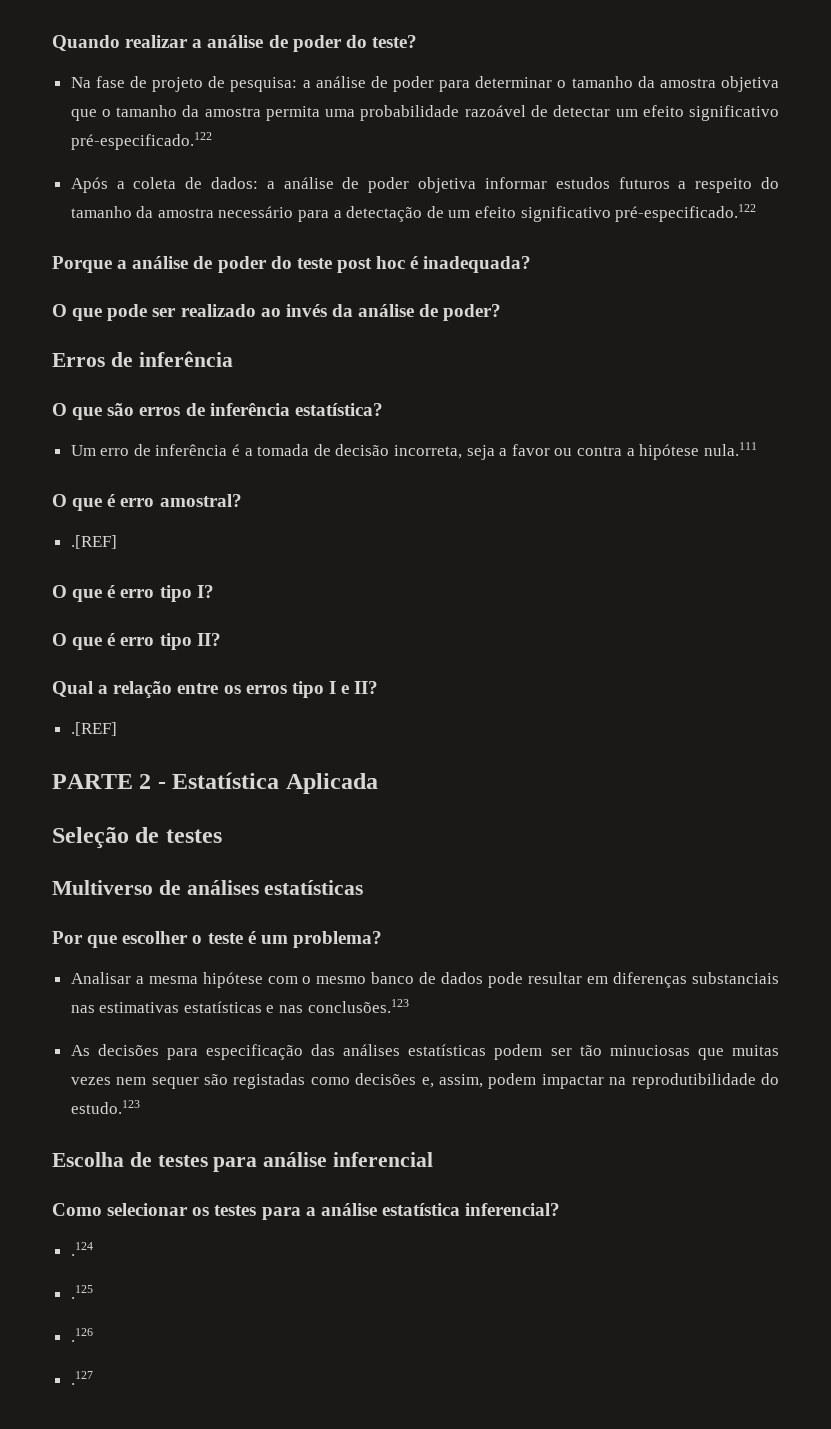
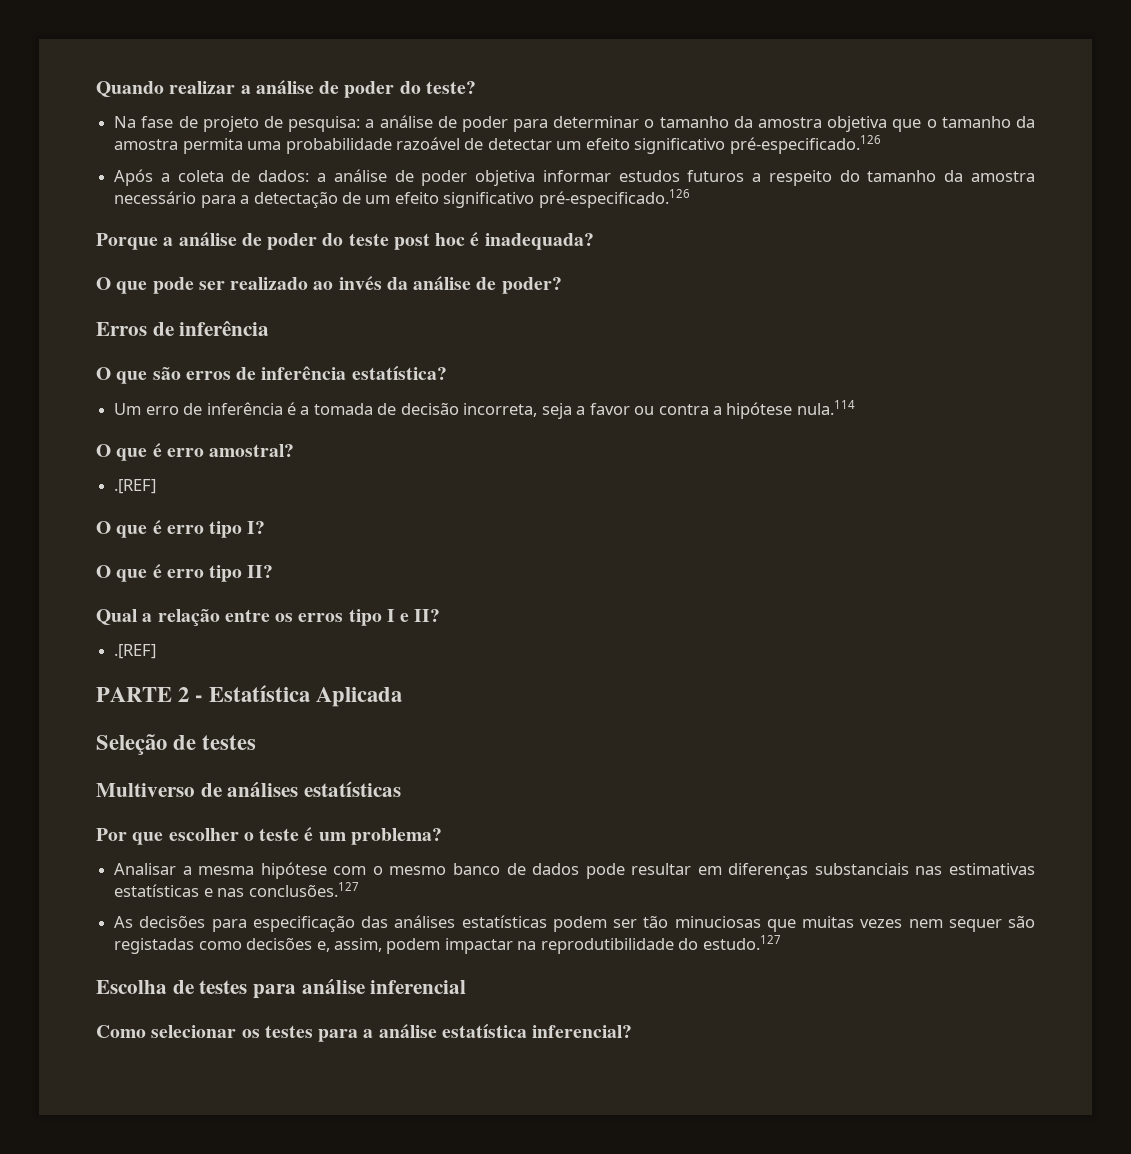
- Na fase de projeto de pesquisa: a análise de poder para determinar o tamanho da amostra objetiva que o tamanho da amostra permita uma probabilidade razoável de detectar um efeito significativo pré-especificado.122
+ Na fase de projeto de pesquisa: a análise de poder para determinar o tamanho da amostra objetiva que o tamanho da amostra permita uma probabilidade razoável de detectar um efeito significativo pré-especificado.126
- Após a coleta de dados: a análise de poder objetiva informar estudos futuros a respeito do tamanho da amostra necessário para a detectação de um efeito significativo pré-especificado.122
+ Após a coleta de dados: a análise de poder objetiva informar estudos futuros a respeito do tamanho da amostra necessário para a detectação de um efeito significativo pré-especificado.126
- Um erro de inferência é a tomada de decisão incorreta, seja a favor ou contra a hipótese nula.111
+ Um erro de inferência é a tomada de decisão incorreta, seja a favor ou contra a hipótese nula.114
- Analisar a mesma hipótese com o mesmo banco de dados pode resultar em diferenças substanciais nas estimativas estatísticas e nas conclusões.123
+ Analisar a mesma hipótese com o mesmo banco de dados pode resultar em diferenças substanciais nas estimativas estatísticas e nas conclusões.127
- As decisões para especificação das análises estatísticas podem ser tão minuciosas que muitas vezes nem sequer são registadas como decisões e, assim, podem impactar na reprodutibilidade do estudo.123
+ As decisões para especificação das análises estatísticas podem ser tão minuciosas que muitas vezes nem sequer são registadas como decisões e, assim, podem impactar na reprodutibilidade do estudo.127
- .124
- .125
- .126
- .127

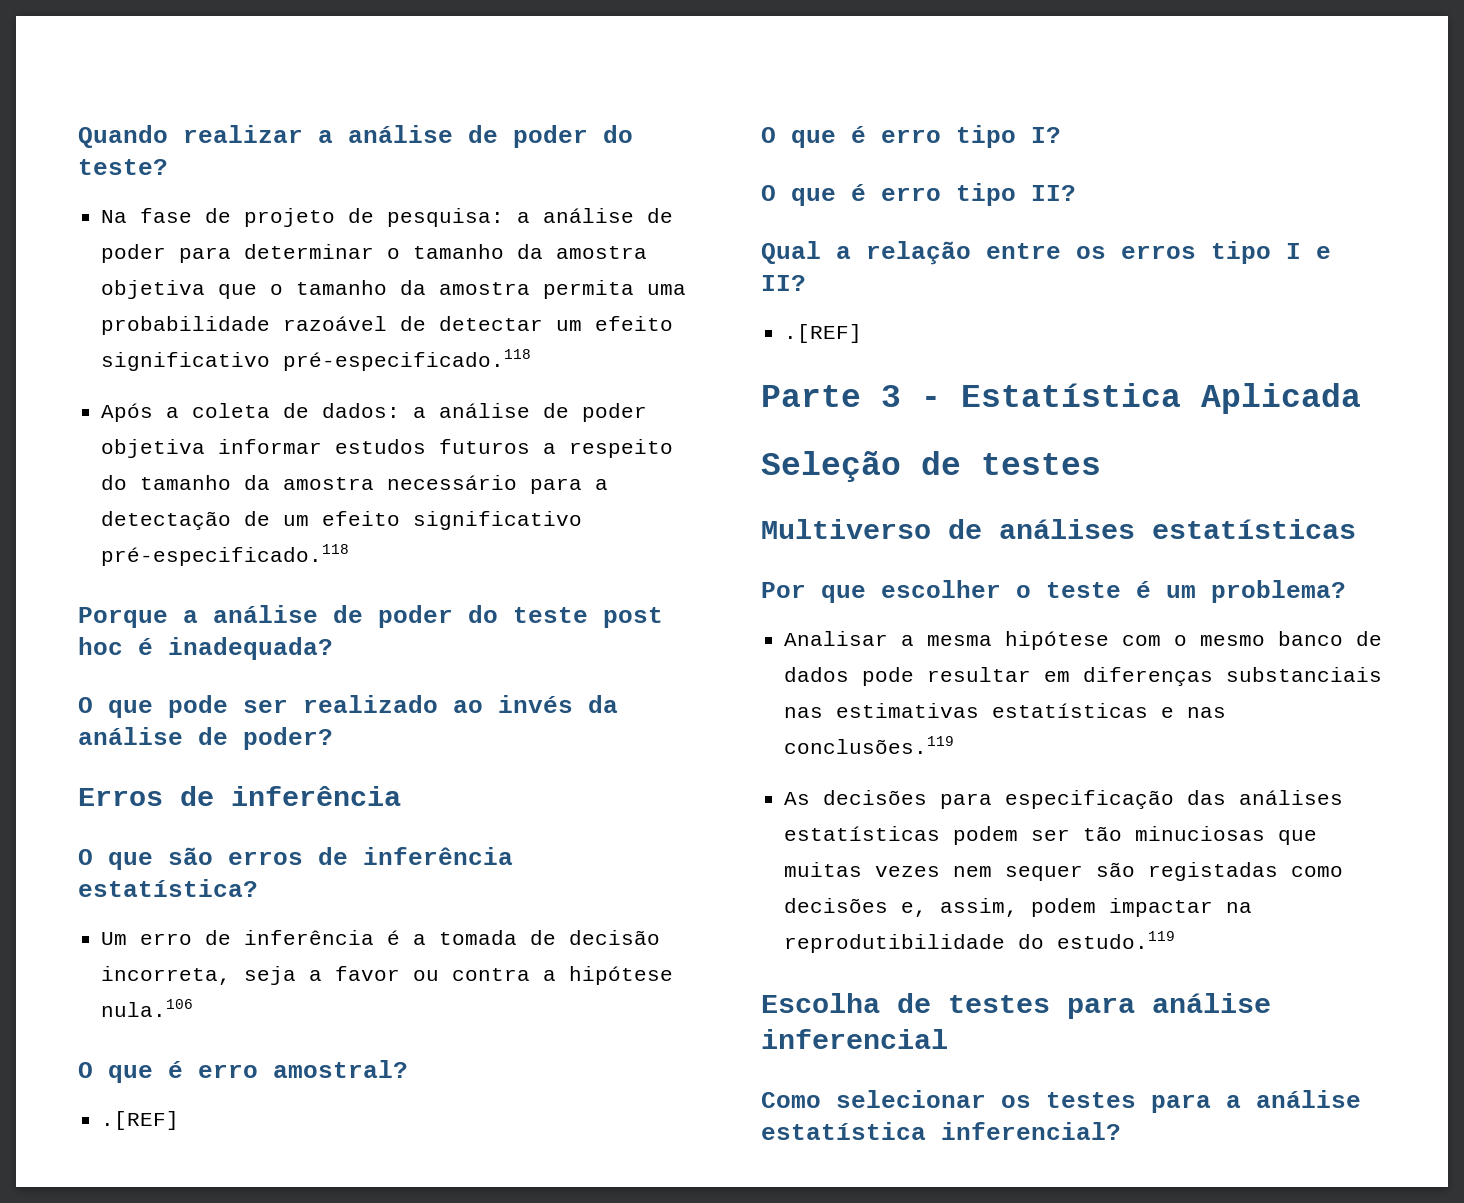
- Na fase de projeto de pesquisa: a análise de poder para determinar o tamanho da amostra objetiva que o tamanho da amostra permita uma probabilidade razoável de detectar um efeito significativo pré-especificado.126
+ Na fase de projeto de pesquisa: a análise de poder para determinar o tamanho da amostra objetiva que o tamanho da amostra permita uma probabilidade razoável de detectar um efeito significativo pré-especificado.118
- Após a coleta de dados: a análise de poder objetiva informar estudos futuros a respeito do tamanho da amostra necessário para a detectação de um efeito significativo pré-especificado.126
+ Após a coleta de dados: a análise de poder objetiva informar estudos futuros a respeito do tamanho da amostra necessário para a detectação de um efeito significativo pré-especificado.118
- Um erro de inferência é a tomada de decisão incorreta, seja a favor ou contra a hipótese nula.114
+ Um erro de inferência é a tomada de decisão incorreta, seja a favor ou contra a hipótese nula.106
- PARTE 2 - Estatística Aplicada
+ Parte 3 - Estatística Aplicada
- Analisar a mesma hipótese com o mesmo banco de dados pode resultar em diferenças substanciais nas estimativas estatísticas e nas conclusões.127
+ Analisar a mesma hipótese com o mesmo banco de dados pode resultar em diferenças substanciais nas estimativas estatísticas e nas conclusões.119
- As decisões para especificação das análises estatísticas podem ser tão minuciosas que muitas vezes nem sequer são registadas como decisões e, assim, podem impactar na reprodutibilidade do estudo.127
+ As decisões para especificação das análises estatísticas podem ser tão minuciosas que muitas vezes nem sequer são registadas como decisões e, assim, podem impactar na reprodutibilidade do estudo.119

